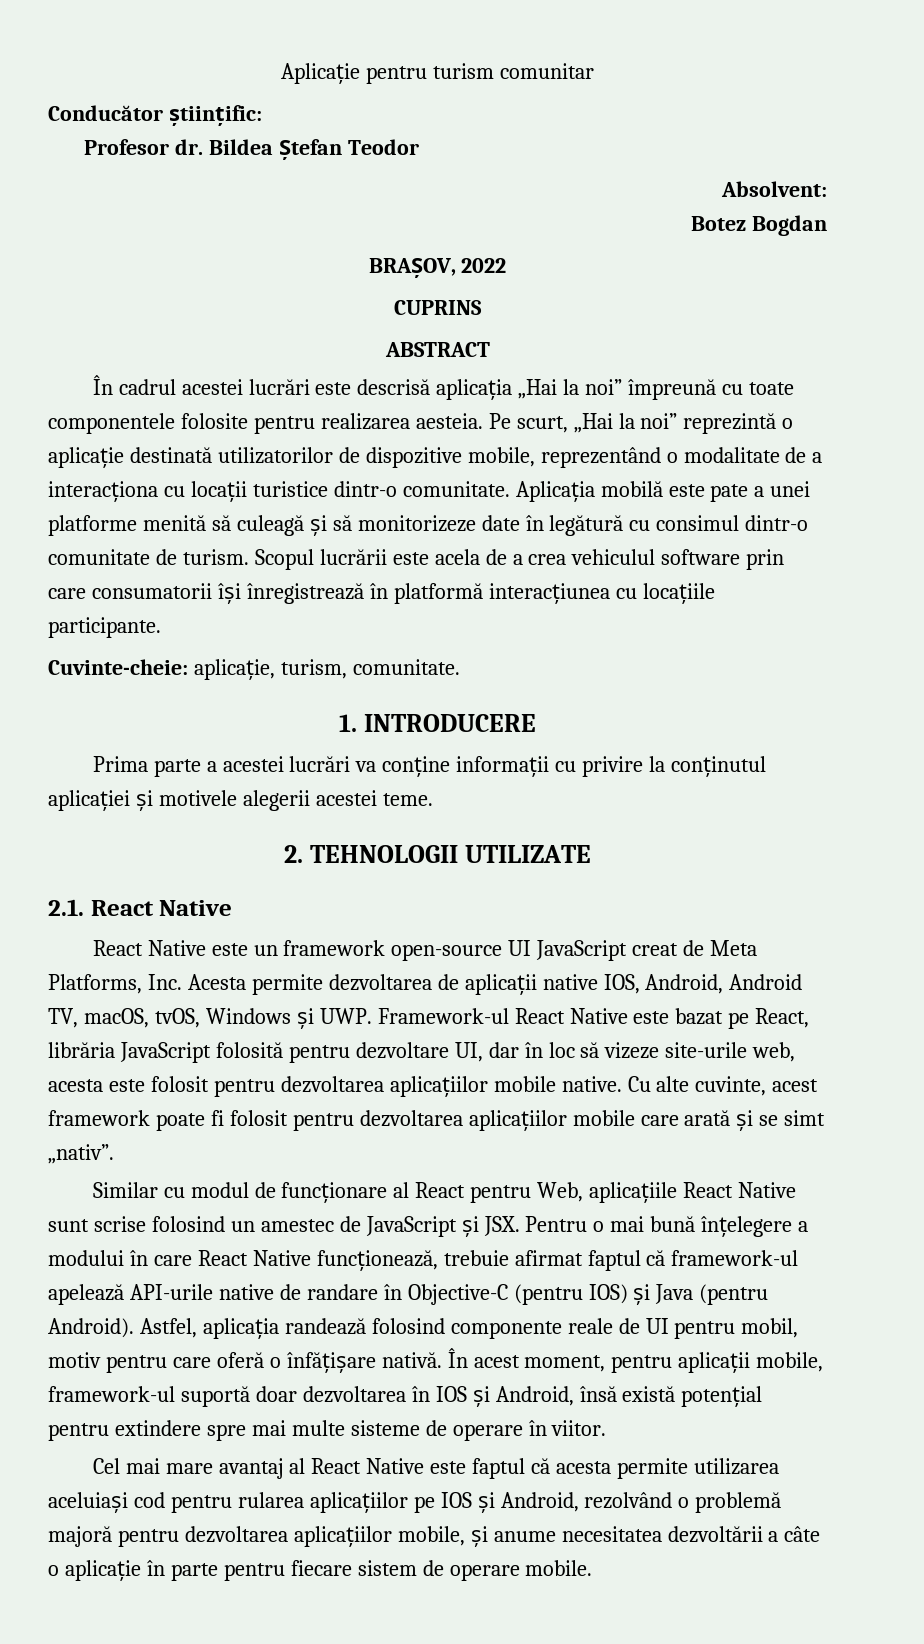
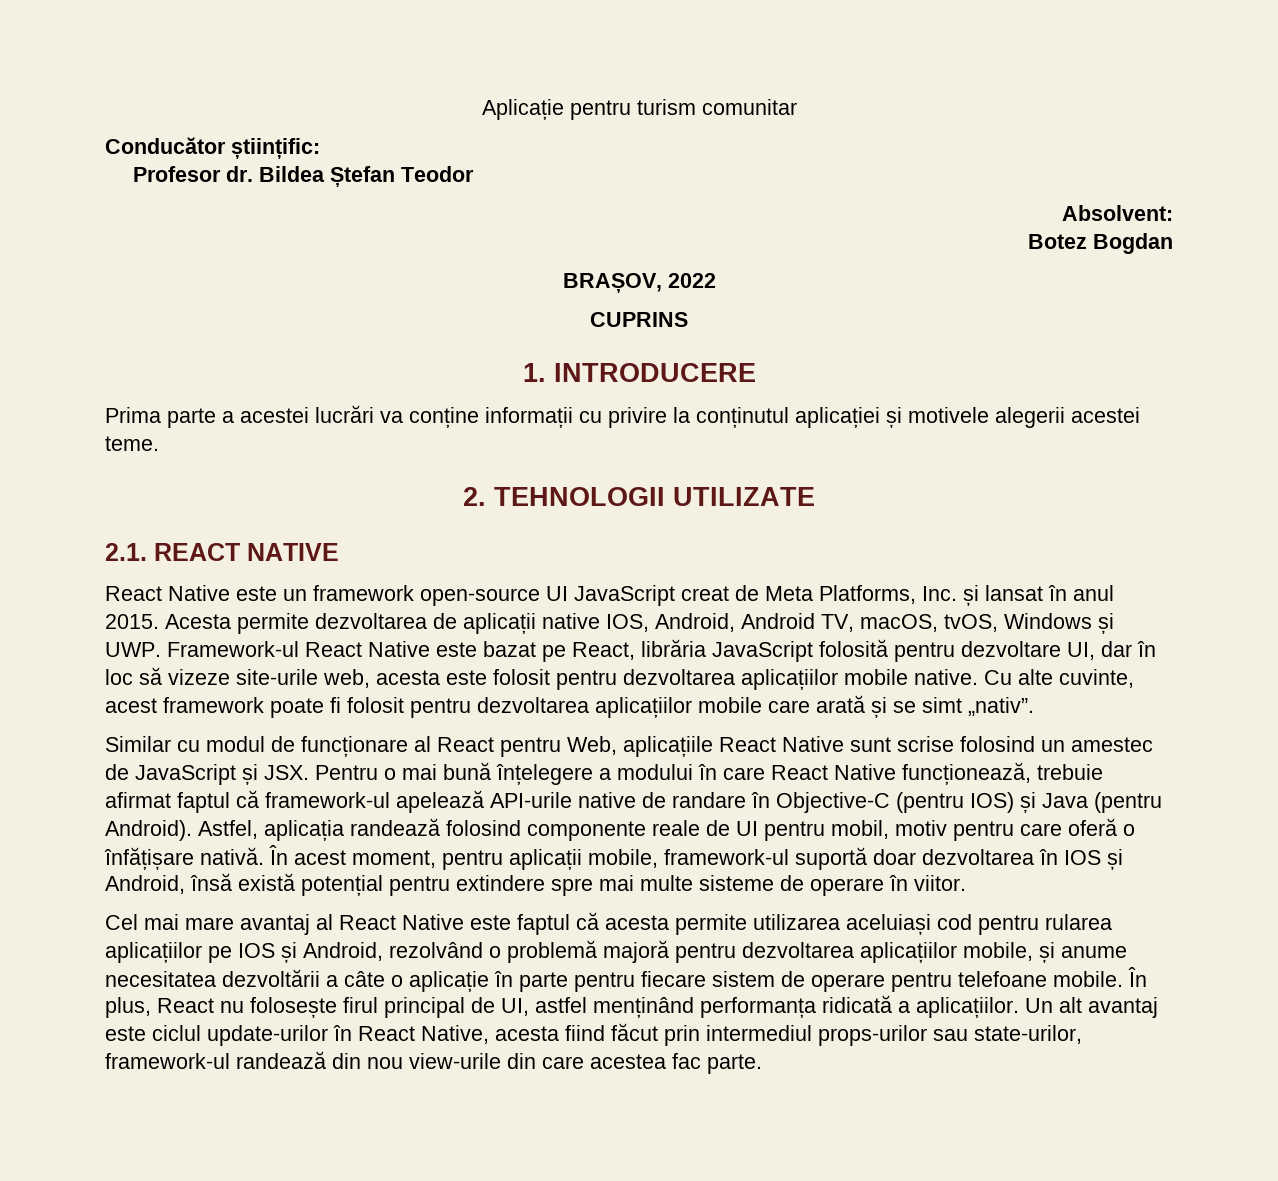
- ABSTRACT
- În cadrul acestei lucrări este descrisă aplicația „Hai la noi” împreună cu toate componentele folosite pentru realizarea aesteia. Pe scurt, „Hai la noi” reprezintă o aplicație destinată utilizatorilor de dispozitive mobile, reprezentând o modalitate de a interacționa cu locații turistice dintr-o comunitate. Aplicația mobilă este pate a unei platforme menită să culeagă și să monitorizeze date în legătură cu consimul dintr-o comunitate de turism. Scopul lucrării este acela de a crea vehiculul software prin care consumatorii își înregistrează în platformă interacțiunea cu locațiile participante.
- Cuvinte-cheie: aplicație, turism, comunitate.
- 2.1. React Native
+ 2.1. REACT NATIVE
- React Native este un framework open-source UI JavaScript creat de Meta Platforms, Inc. Acesta permite dezvoltarea de aplicații native IOS, Android, Android TV, macOS, tvOS, Windows și UWP. Framework-ul React Native este bazat pe React, librăria JavaScript folosită pentru dezvoltare UI, dar în loc să vizeze site-urile web, acesta este folosit pentru dezvoltarea aplicațiilor mobile native.
+ React Native este un framework open-source UI JavaScript creat de Meta Platforms, Inc. și lansat în anul 2015. Acesta permite dezvoltarea de aplicații native IOS, Android, Android TV, macOS, tvOS, Windows și UWP. Framework-ul React Native este bazat pe React, librăria JavaScript folosită pentru dezvoltare UI, dar în loc să vizeze site-urile web, acesta este folosit pentru dezvoltarea aplicațiilor mobile native.
- Cel mai mare avantaj al React Native este faptul că acesta permite utilizarea aceluiași cod pentru rularea aplicațiilor pe IOS și Android, rezolvând o problemă majoră pentru dezvoltarea aplicațiilor mobile, și anume necesitatea dezvoltării a câte o aplicație în parte pentru fiecare sistem de operare mobile.
+ Cel mai mare avantaj al React Native este faptul că acesta permite utilizarea aceluiași cod pentru rularea aplicațiilor pe IOS și Android, rezolvând o problemă majoră pentru dezvoltarea aplicațiilor mobile, și anume necesitatea dezvoltării a câte o aplicație în parte pentru fiecare sistem de operare pentru telefoane mobile. În plus, React nu folosește firul principal de UI, astfel menținând performanța ridicată a aplicațiilor. Un alt avantaj este ciclul update-urilor în React Native, acesta fiind făcut prin intermediul props-urilor sau state-urilor, framework-ul randează din nou view-urile din care acestea fac parte.

